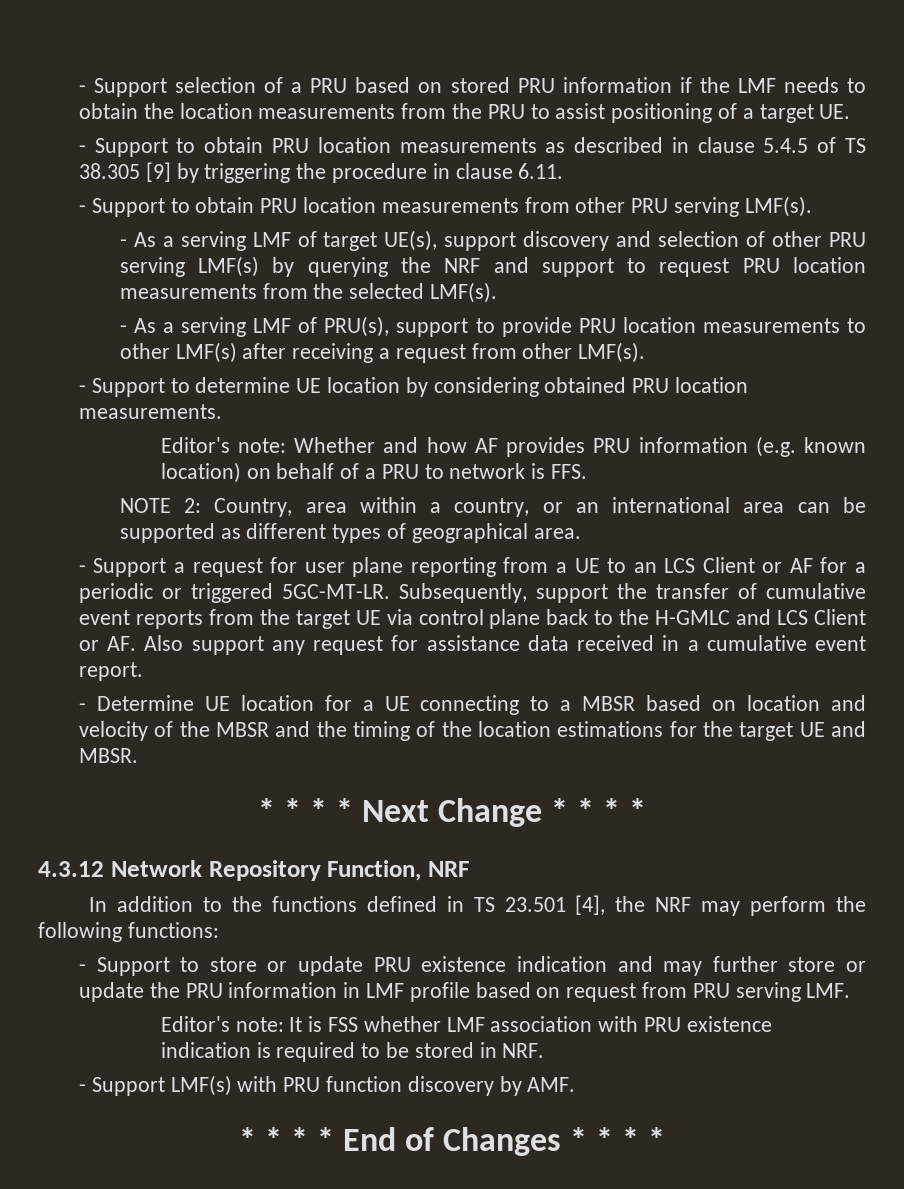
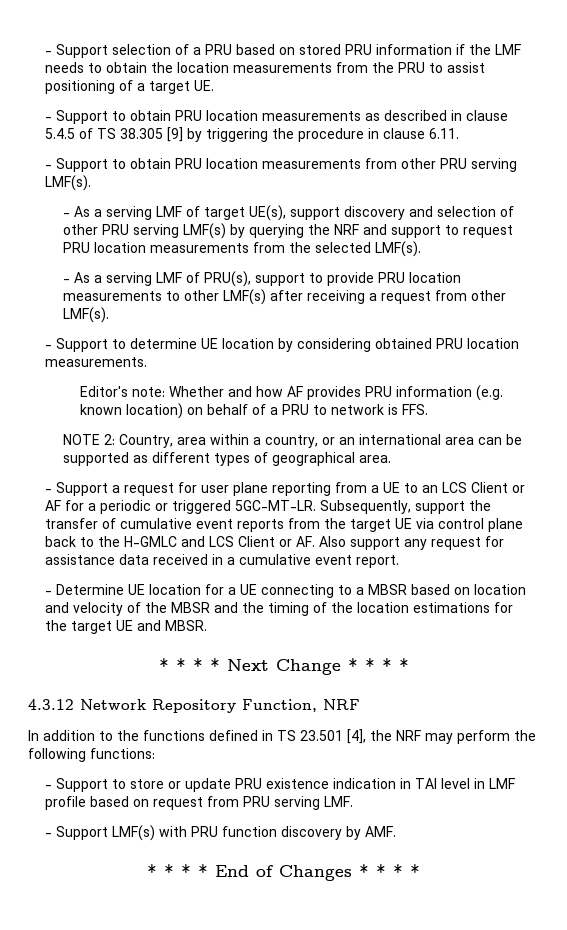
- - Support to store or update PRU existence indication and may further store or update the PRU information in LMF profile based on request from PRU serving LMF.
+ - Support to store or update PRU existence indication in TAI level in LMF profile based on request from PRU serving LMF.
- Editor's note: It is FSS whether LMF association with PRU existence indication is required to be stored in NRF.

